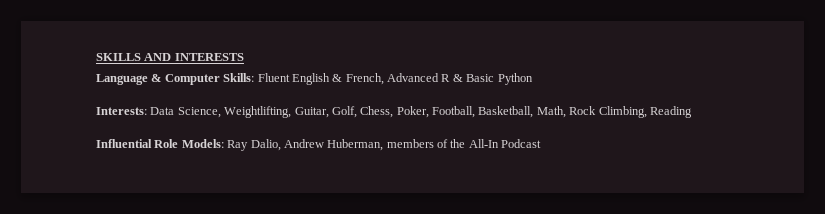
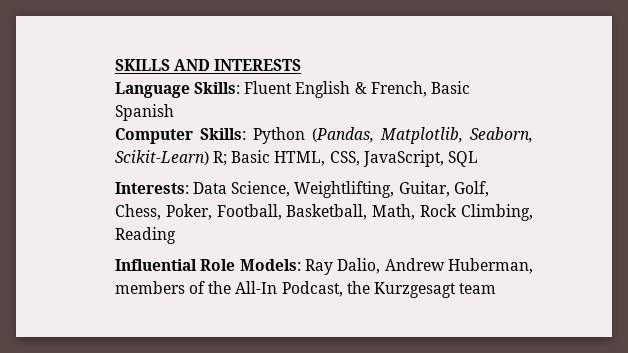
- Language & Computer Skills: Fluent English & French, Advanced R & Basic Python
+ Language Skills: Fluent English & French, Basic Spanish
+ Computer Skills: Python (Pandas, Matplotlib, Seaborn, Scikit-Learn) R; Basic HTML, CSS, JavaScript, SQL
- Influential Role Models: Ray Dalio, Andrew Huberman, members of the All-In Podcast
+ Influential Role Models: Ray Dalio, Andrew Huberman, members of the All-In Podcast, the Kurzgesagt team

